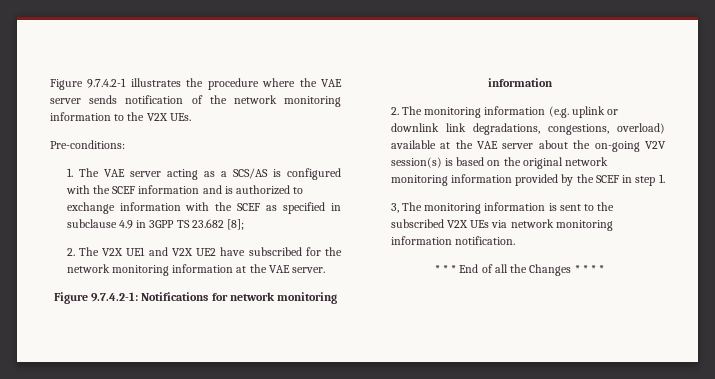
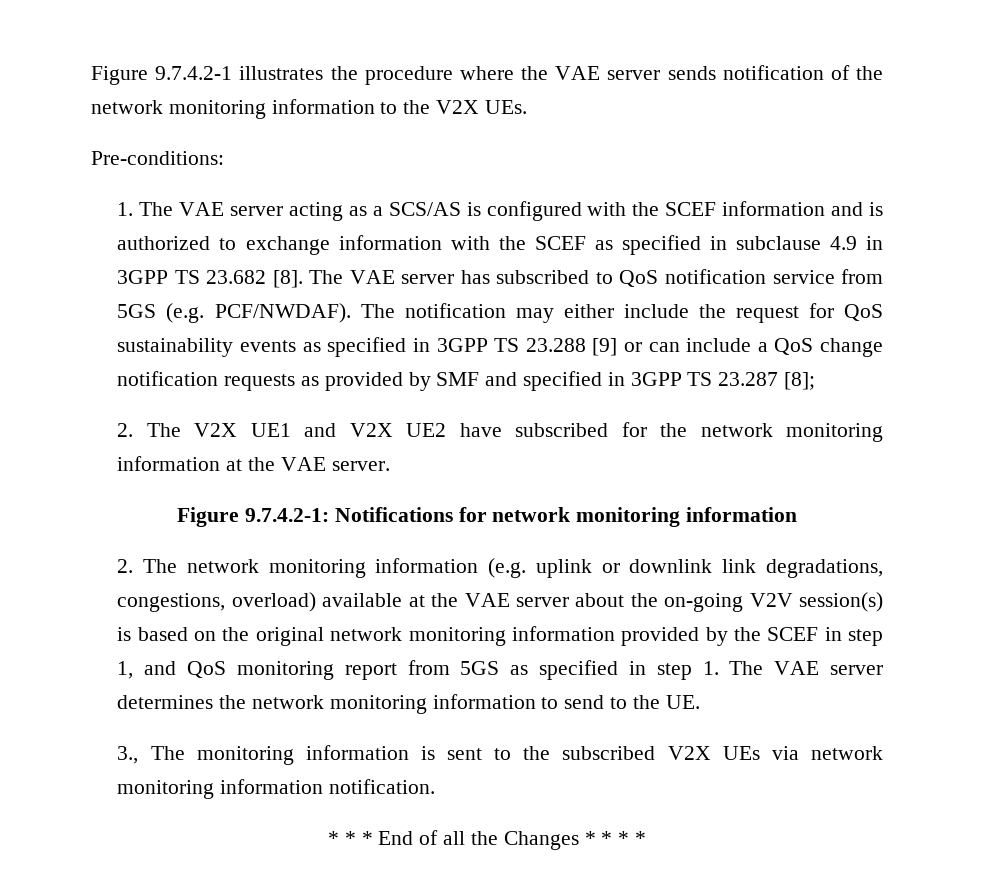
- 1. The VAE server acting as a SCS/AS is configured with the SCEF information and is authorized to exchange information with the SCEF as specified in subclause 4.9 in 3GPP TS 23.682 [8];
+ 1. The VAE server acting as a SCS/AS is configured with the SCEF information and is authorized to exchange information with the SCEF as specified in subclause 4.9 in 3GPP TS 23.682 [8]. The VAE server has subscribed to QoS notification service from 5GS (e.g. PCF/NWDAF). The notification may either include the request for QoS sustainability events as specified in 3GPP TS 23.288 [9] or can include a QoS change notification requests as provided by SMF and specified in 3GPP TS 23.287 [8];
- 2. The monitoring information (e.g. uplink or downlink link degradations, congestions, overload) available at the VAE server about the on-going V2V session(s) is based on the original network monitoring information provided by the SCEF in step 1.
- 3, The monitoring information is sent to the subscribed V2X UEs via network monitoring information notification.
+ 2. The network monitoring information (e.g. uplink or downlink link degradations, congestions, overload) available at the VAE server about the on-going V2V session(s) is based on the original network monitoring information provided by the SCEF in step 1, and QoS monitoring report from 5GS as specified in step 1. The VAE server determines the network monitoring information to send to the UE.
+ 3., The monitoring information is sent to the subscribed V2X UEs via network monitoring information notification.

